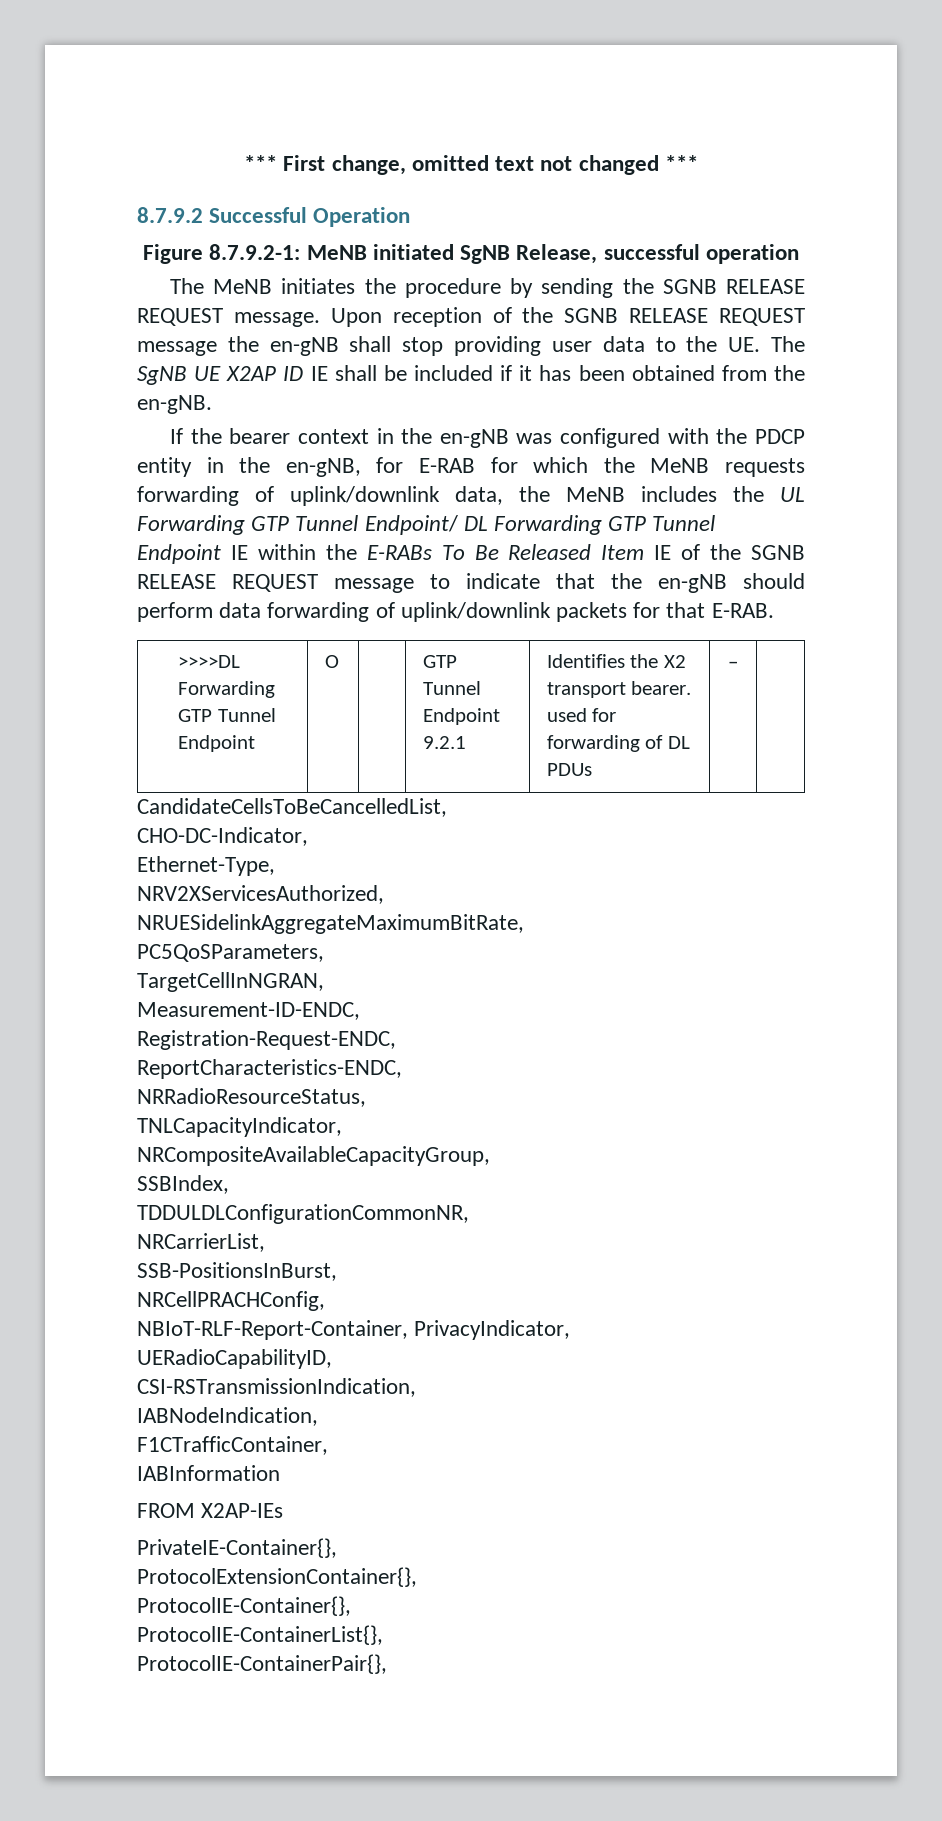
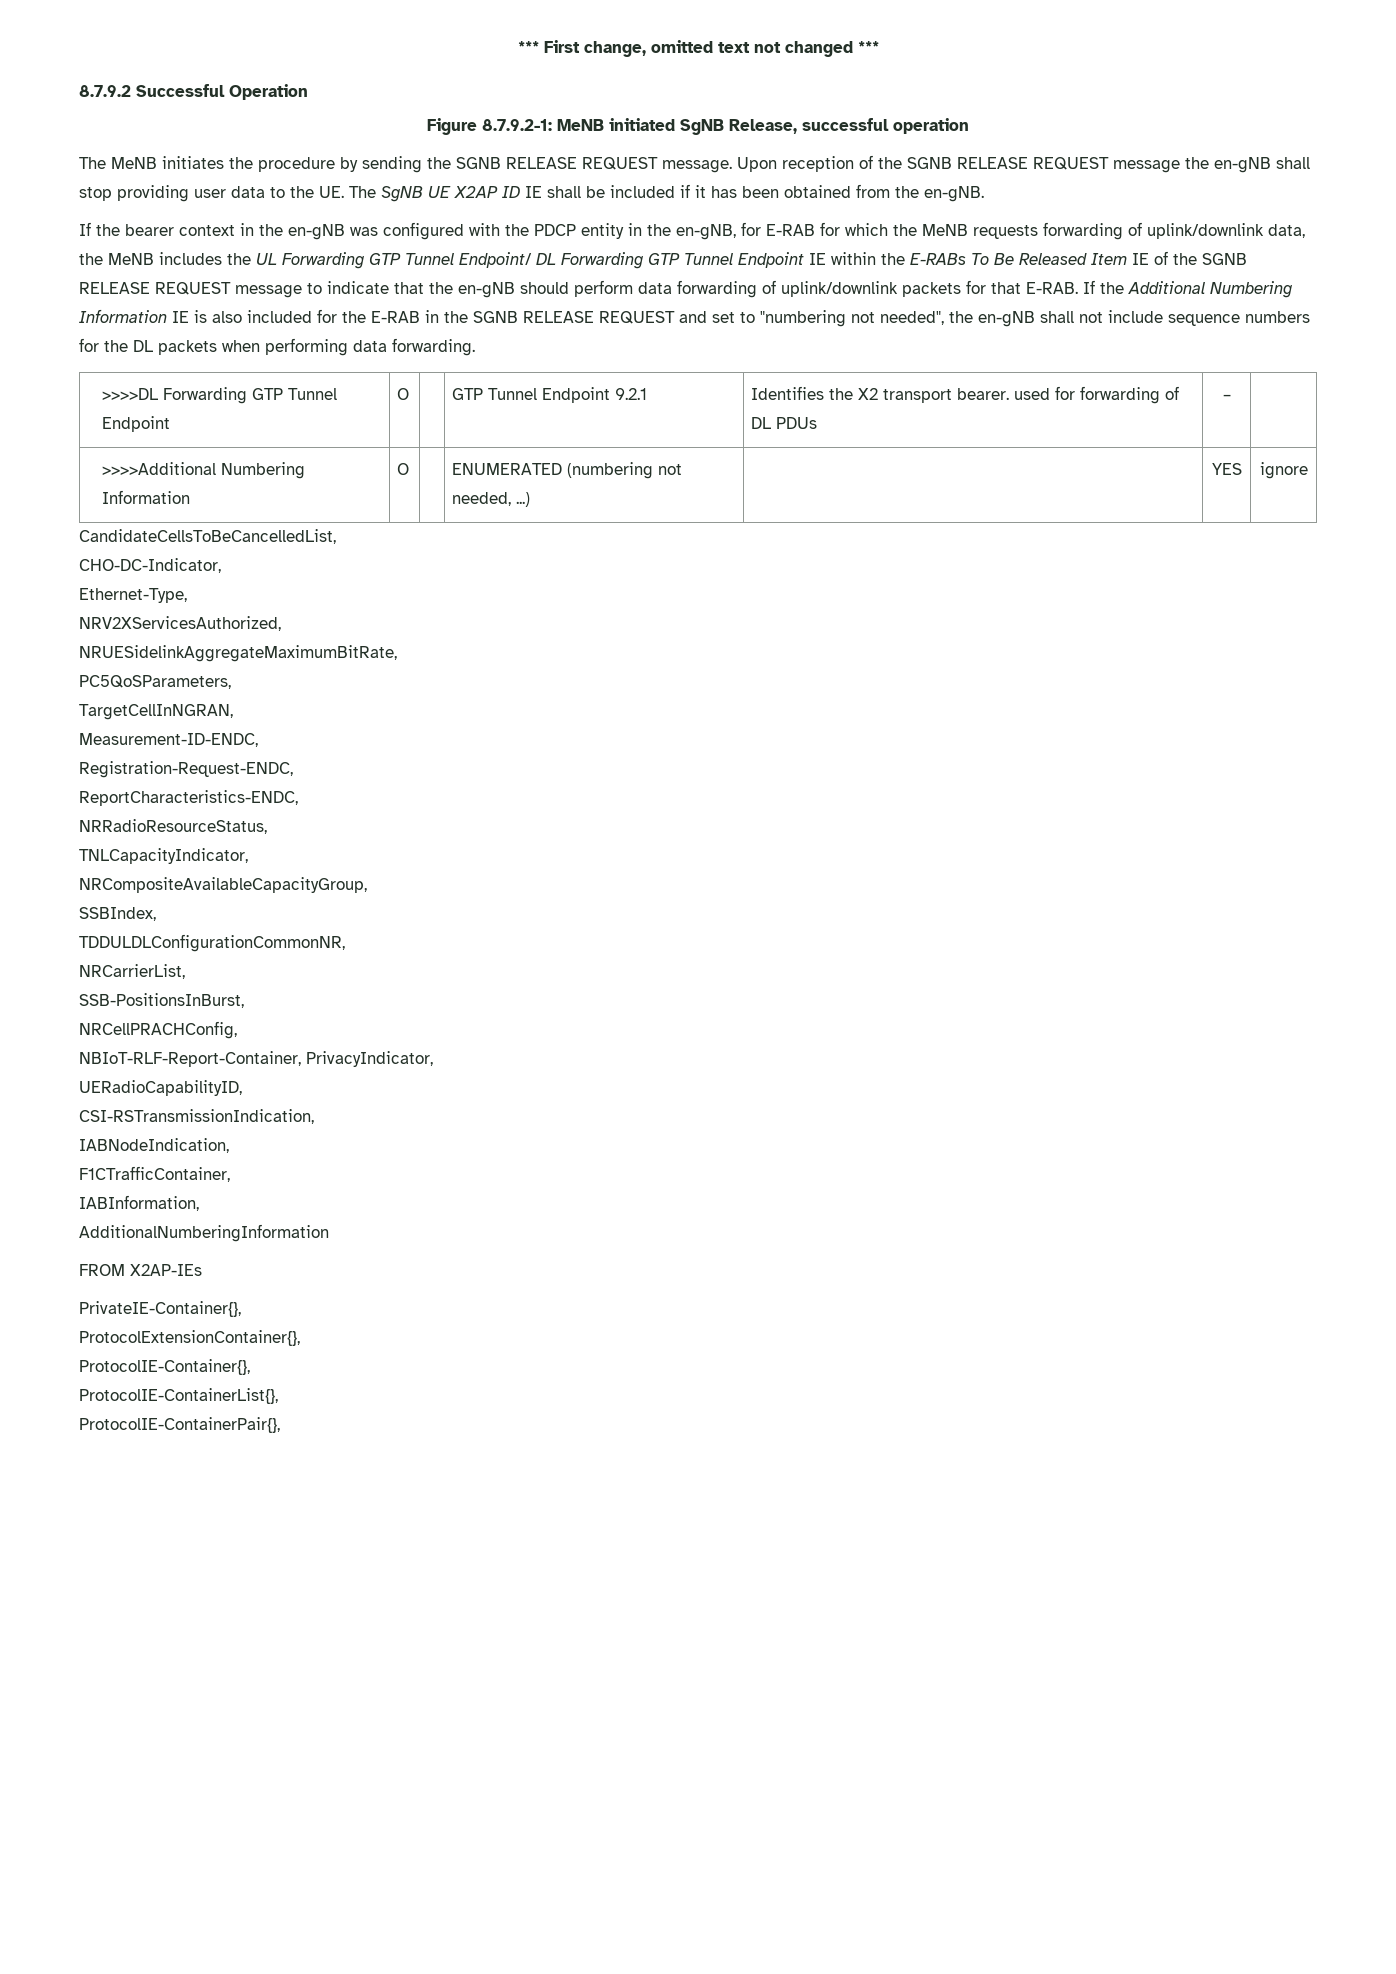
+ If the Additional Numbering Information IE is also included for the E-RAB in the SGNB RELEASE REQUEST and set to "numbering not needed", the en-gNB shall not include sequence numbers for the DL packets when performing data forwarding.
+ >>>>Additional Numbering Information | O | | ENUMERATED (numbering not needed, ...) | | YES | ignore
- IABInformation
+ IABInformation,
+ AdditionalNumberingInformation

